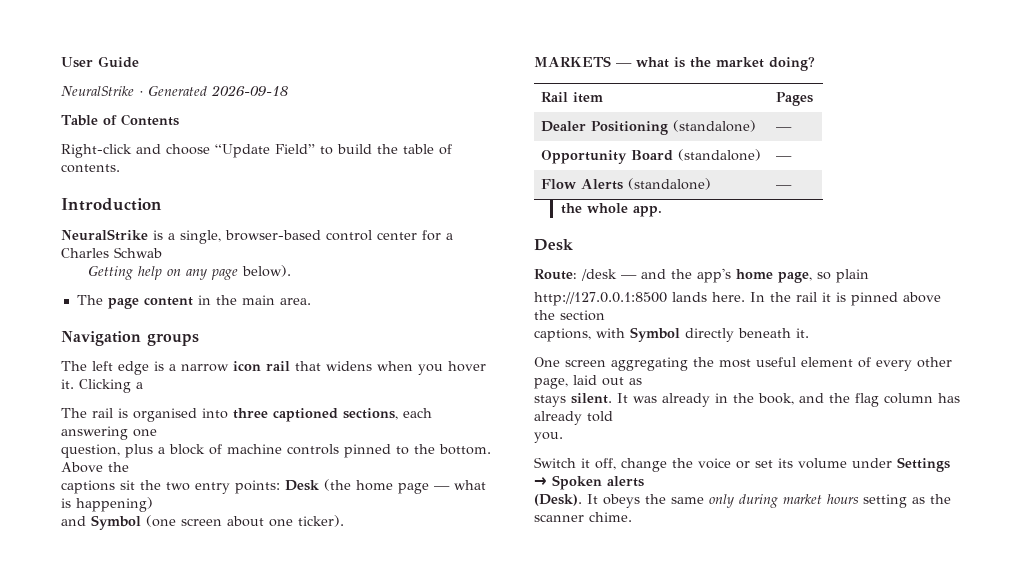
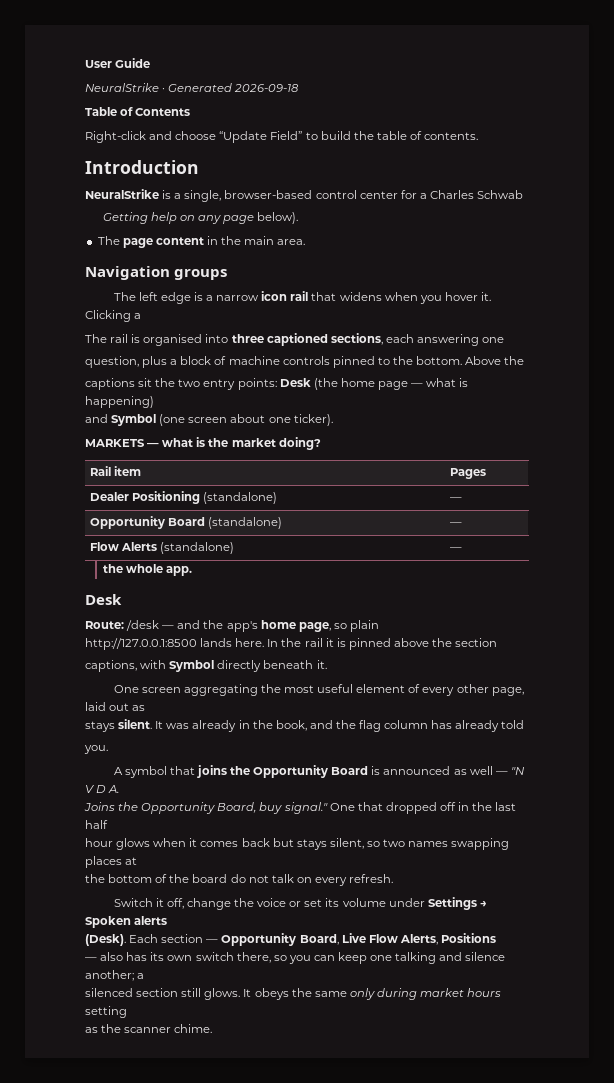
+ A symbol that joins the Opportunity Board is announced as well — "N V D A.
+ Joins the Opportunity Board, buy signal." One that dropped off in the last half
+ hour glows when it comes back but stays silent, so two names swapping places at
+ the bottom of the board do not talk on every refresh.
+ Each section — Opportunity Board, Live Flow Alerts, Positions
+ — also has its own switch there, so you can keep one talking and silence another; a
+ silenced section still glows.
- It obeys the same only during market hours setting as the scanner chime.
+ It obeys the same only during market hours setting
+ as the scanner chime.

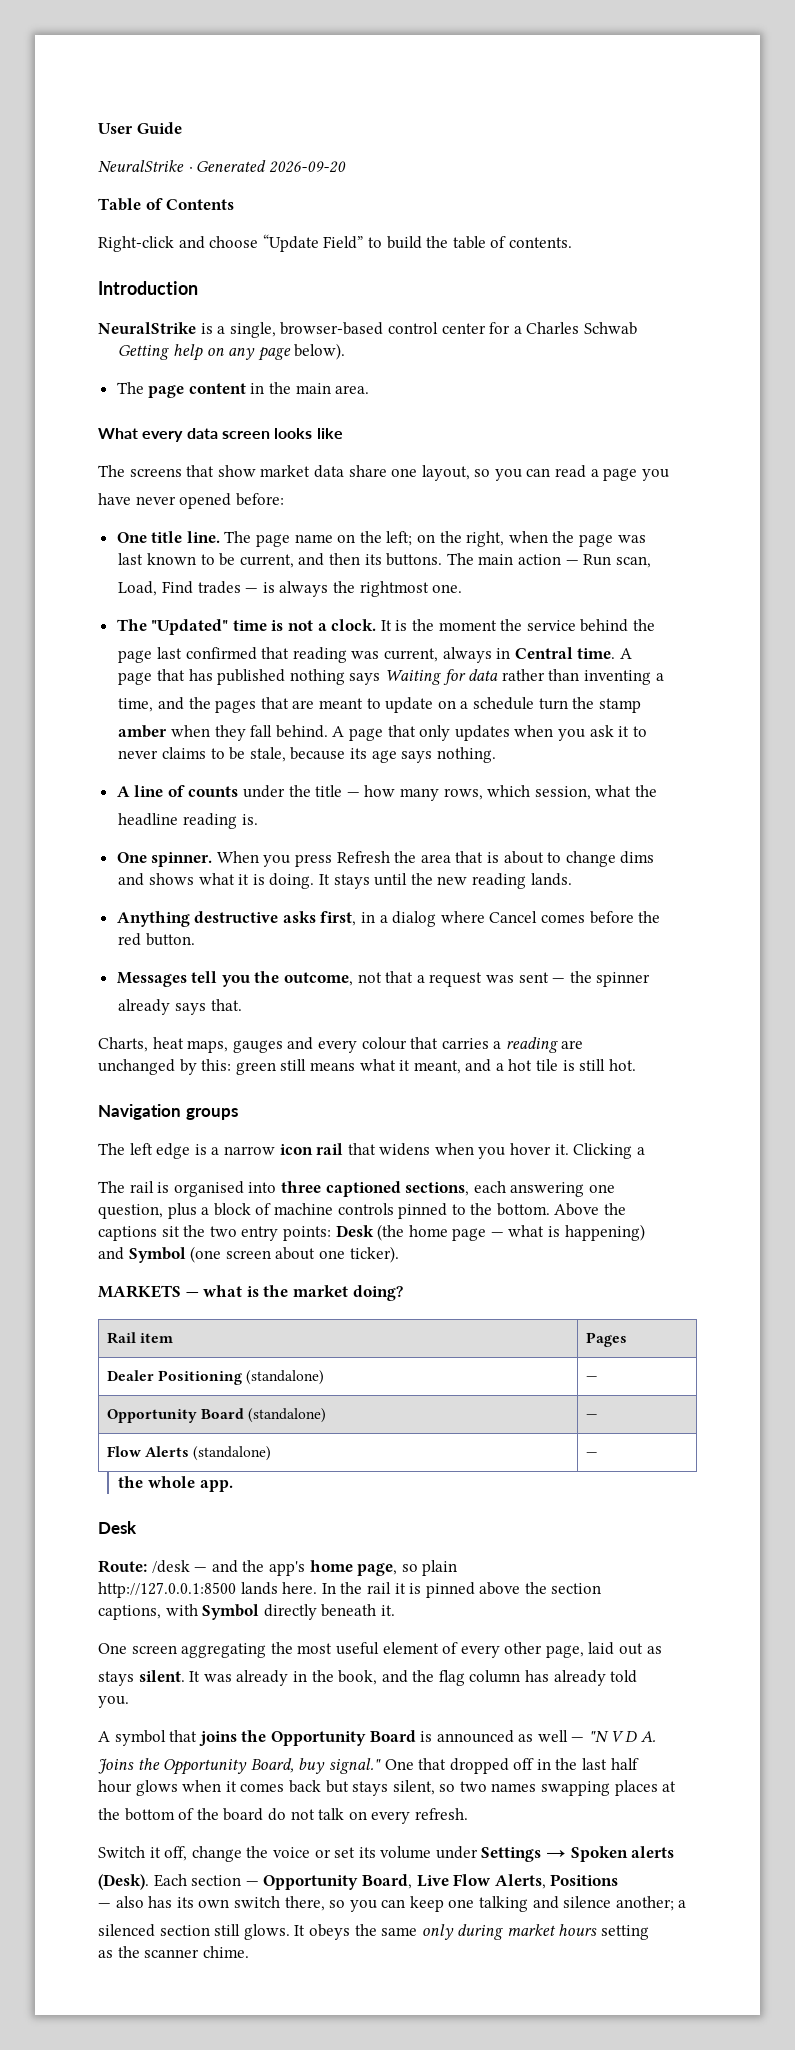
- NeuralStrike · Generated 2026-09-18
+ NeuralStrike · Generated 2026-09-20
+ What every data screen looks like
+ The screens that show market data share one layout, so you can read a page you
+ have never opened before:
+ One title line. The page name on the left; on the right, when the page was
+ last known to be current, and then its buttons. The main action — Run scan,
+ Load, Find trades — is always the rightmost one.
+ The "Updated" time is not a clock. It is the moment the service behind the
+ page last confirmed that reading was current, always in Central time. A
+ page that has published nothing says Waiting for data rather than inventing a
+ time, and the pages that are meant to update on a schedule turn the stamp
+ amber when they fall behind. A page that only updates when you ask it to
+ never claims to be stale, because its age says nothing.
+ A line of counts under the title — how many rows, which session, what the
+ headline reading is.
+ One spinner. When you press Refresh the area that is about to change dims
+ and shows what it is doing. It stays until the new reading lands.
+ Anything destructive asks first, in a dialog where Cancel comes before the
+ red button.
+ Messages tell you the outcome, not that a request was sent — the spinner
+ already says that.
+ Charts, heat maps, gauges and every colour that carries a reading are
+ unchanged by this: green still means what it meant, and a hot tile is still hot.

